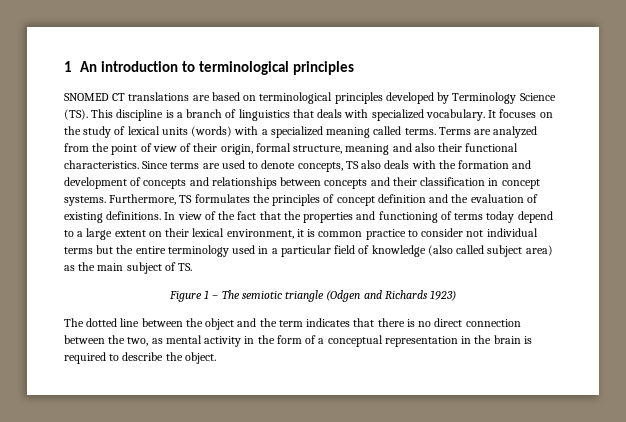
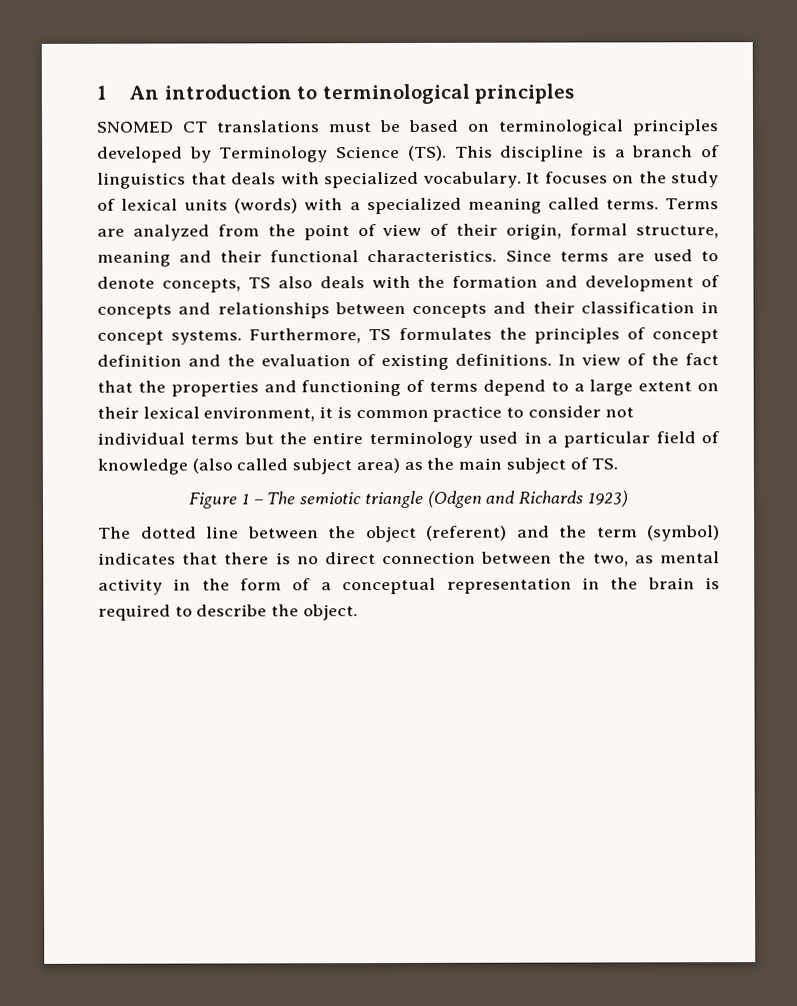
- SNOMED CT translations are based on terminological principles developed by Terminology Science (TS). This discipline is a branch of linguistics that deals with specialized vocabulary.
+ SNOMED CT translations must be based on terminological principles developed by Terminology Science (TS). This discipline is a branch of linguistics that deals with specialized vocabulary.
- Terms are analyzed from the point of view of their origin, formal structure, meaning and also their functional characteristics.
+ Terms are analyzed from the point of view of their origin, formal structure, meaning and their functional characteristics.
- In view of the fact that the properties and functioning of terms today depend to a large extent on their lexical environment, it is common practice to consider not individual terms but the entire terminology used in a particular field of knowledge (also called subject area) as the main subject of TS.
+ In view of the fact that the properties and functioning of terms depend to a large extent on their lexical environment, it is common practice to consider not individual terms but the entire terminology used in a particular field of knowledge (also called subject area) as the main subject of TS.
- The dotted line between the object and the term indicates that there is no direct connection between the two, as mental activity in the form of a conceptual representation in the brain is required to describe the object.
+ The dotted line between the object (referent) and the term (symbol) indicates that there is no direct connection between the two, as mental activity in the form of a conceptual representation in the brain is required to describe the object.

